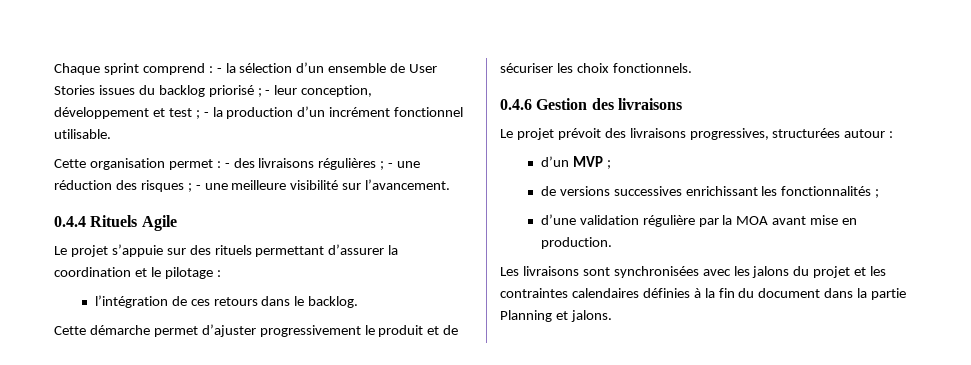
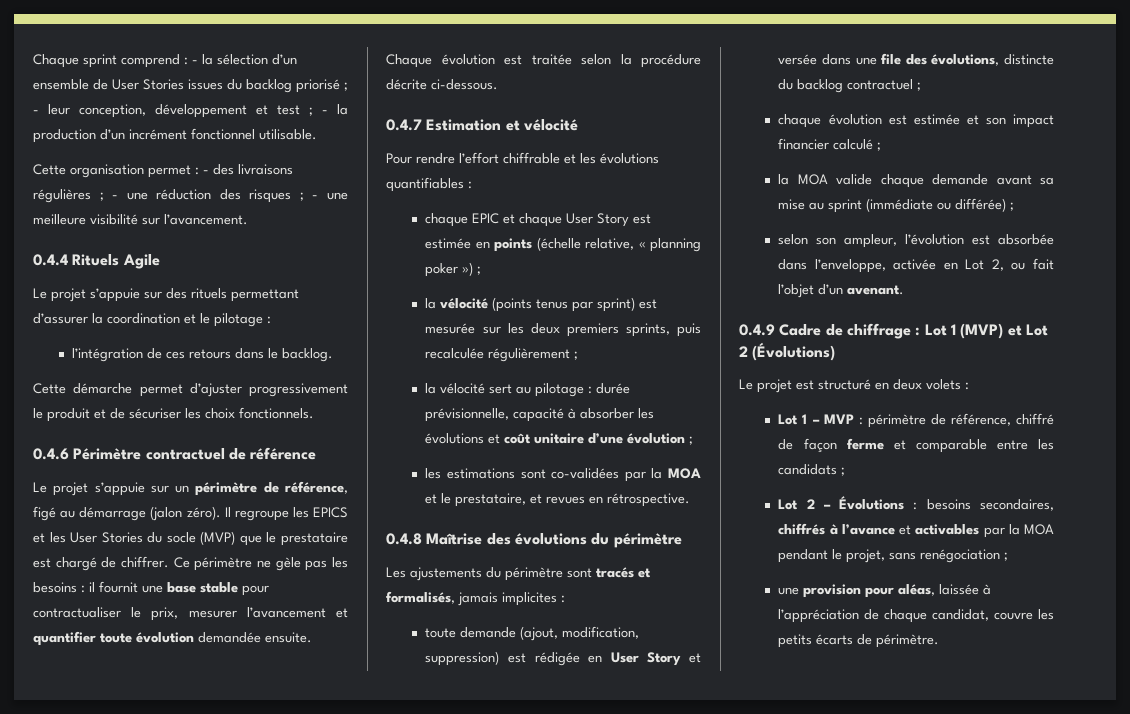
- 0.4.6 Gestion des livraisons
- Le projet prévoit des livraisons progressives, structurées autour :
- d’un MVP ;
- de versions successives enrichissant les fonctionnalités ;
- d’une validation régulière par la MOA avant mise en production.
- Les livraisons sont synchronisées avec les jalons du projet et les contraintes calendaires définies à la fin du document dans la partie Planning et jalons.
+ 0.4.6 Périmètre contractuel de référence
+ Le projet s’appuie sur un périmètre de référence, figé au démarrage (jalon zéro). Il regroupe les EPICS et les User Stories du socle (MVP) que le prestataire est chargé de chiffrer. Ce périmètre ne gèle pas les besoins : il fournit une base stable pour contractualiser le prix, mesurer l’avancement et quantifier toute évolution demandée ensuite. Chaque évolution est traitée selon la procédure décrite ci-dessous.
+ 0.4.7 Estimation et vélocité
+ Pour rendre l’effort chiffrable et les évolutions quantifiables :
+ chaque EPIC et chaque User Story est estimée en points (échelle relative, « planning poker ») ;
+ la vélocité (points tenus par sprint) est mesurée sur les deux premiers sprints, puis recalculée régulièrement ;
+ la vélocité sert au pilotage : durée prévisionnelle, capacité à absorber les évolutions et coût unitaire d’une évolution ;
+ les estimations sont co-validées par la MOA et le prestataire, et revues en rétrospective.
+ 0.4.8 Maîtrise des évolutions du périmètre
+ Les ajustements du périmètre sont tracés et formalisés, jamais implicites :
+ toute demande (ajout, modification, suppression) est rédigée en User Story et versée dans une file des évolutions, distincte du backlog contractuel ;
+ chaque évolution est estimée et son impact financier calculé ;
+ la MOA valide chaque demande avant sa mise au sprint (immédiate ou différée) ;
+ selon son ampleur, l’évolution est absorbée dans l’enveloppe, activée en Lot 2, ou fait l’objet d’un avenant.
+ 0.4.9 Cadre de chiffrage : Lot 1 (MVP) et Lot 2 (Évolutions)
+ Le projet est structuré en deux volets :
+ Lot 1 – MVP : périmètre de référence, chiffré de façon ferme et comparable entre les candidats ;
+ Lot 2 – Évolutions : besoins secondaires, chiffrés à l’avance et activables par la MOA pendant le projet, sans renégociation ;
+ une provision pour aléas, laissée à l’appréciation de chaque candidat, couvre les petits écarts de périmètre.

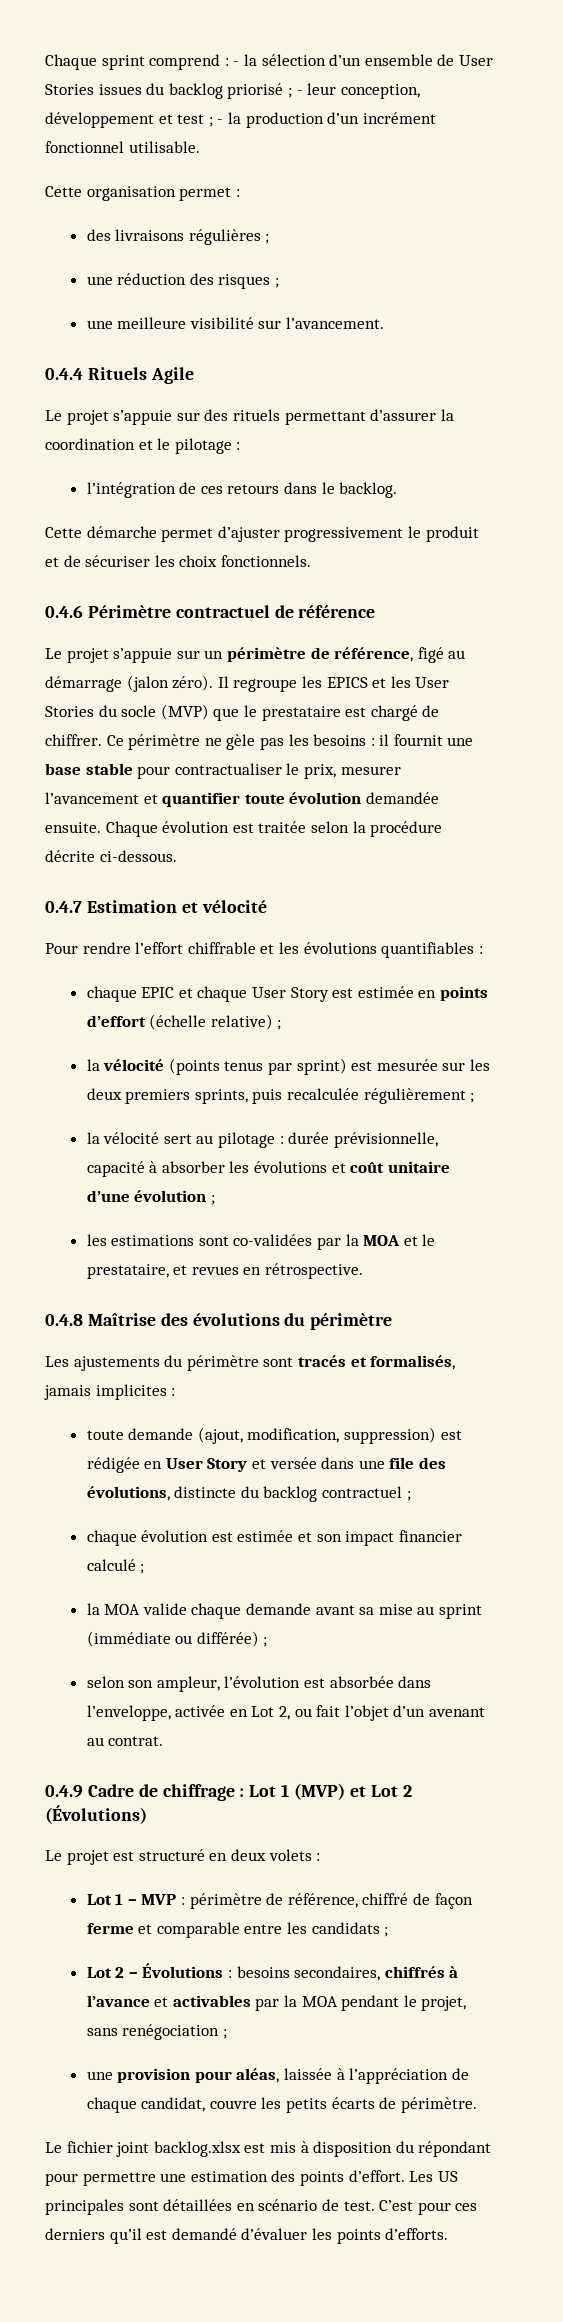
- Cette organisation permet : - des livraisons régulières ; - une réduction des risques ; - une meilleure visibilité sur l’avancement.
+ Cette organisation permet :
+ des livraisons régulières ;
+ une réduction des risques ;
+ une meilleure visibilité sur l’avancement.
- chaque EPIC et chaque User Story est estimée en points (échelle relative, « planning poker ») ;
+ chaque EPIC et chaque User Story est estimée en points d’effort (échelle relative) ;
- selon son ampleur, l’évolution est absorbée dans l’enveloppe, activée en Lot 2, ou fait l’objet d’un avenant.
+ selon son ampleur, l’évolution est absorbée dans l’enveloppe, activée en Lot 2, ou fait l’objet d’un avenant au contrat.
+ Le fichier joint backlog.xlsx est mis à disposition du répondant pour permettre une estimation des points d’effort. Les US principales sont détaillées en scénario de test. C’est pour ces derniers qu’il est demandé d’évaluer les points d’efforts.

